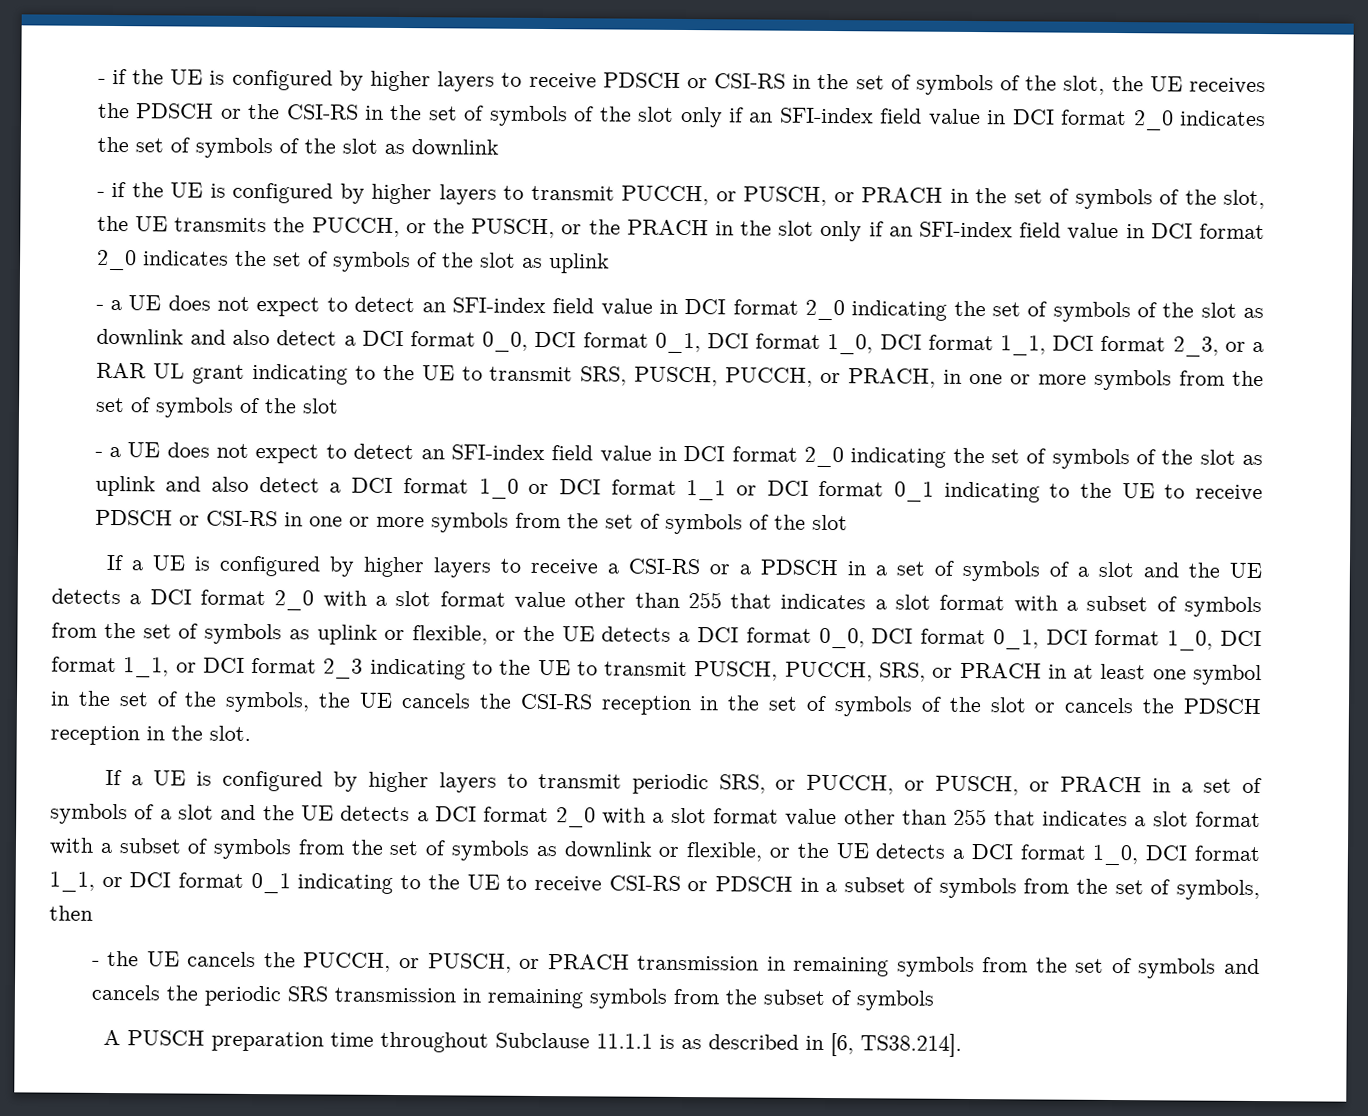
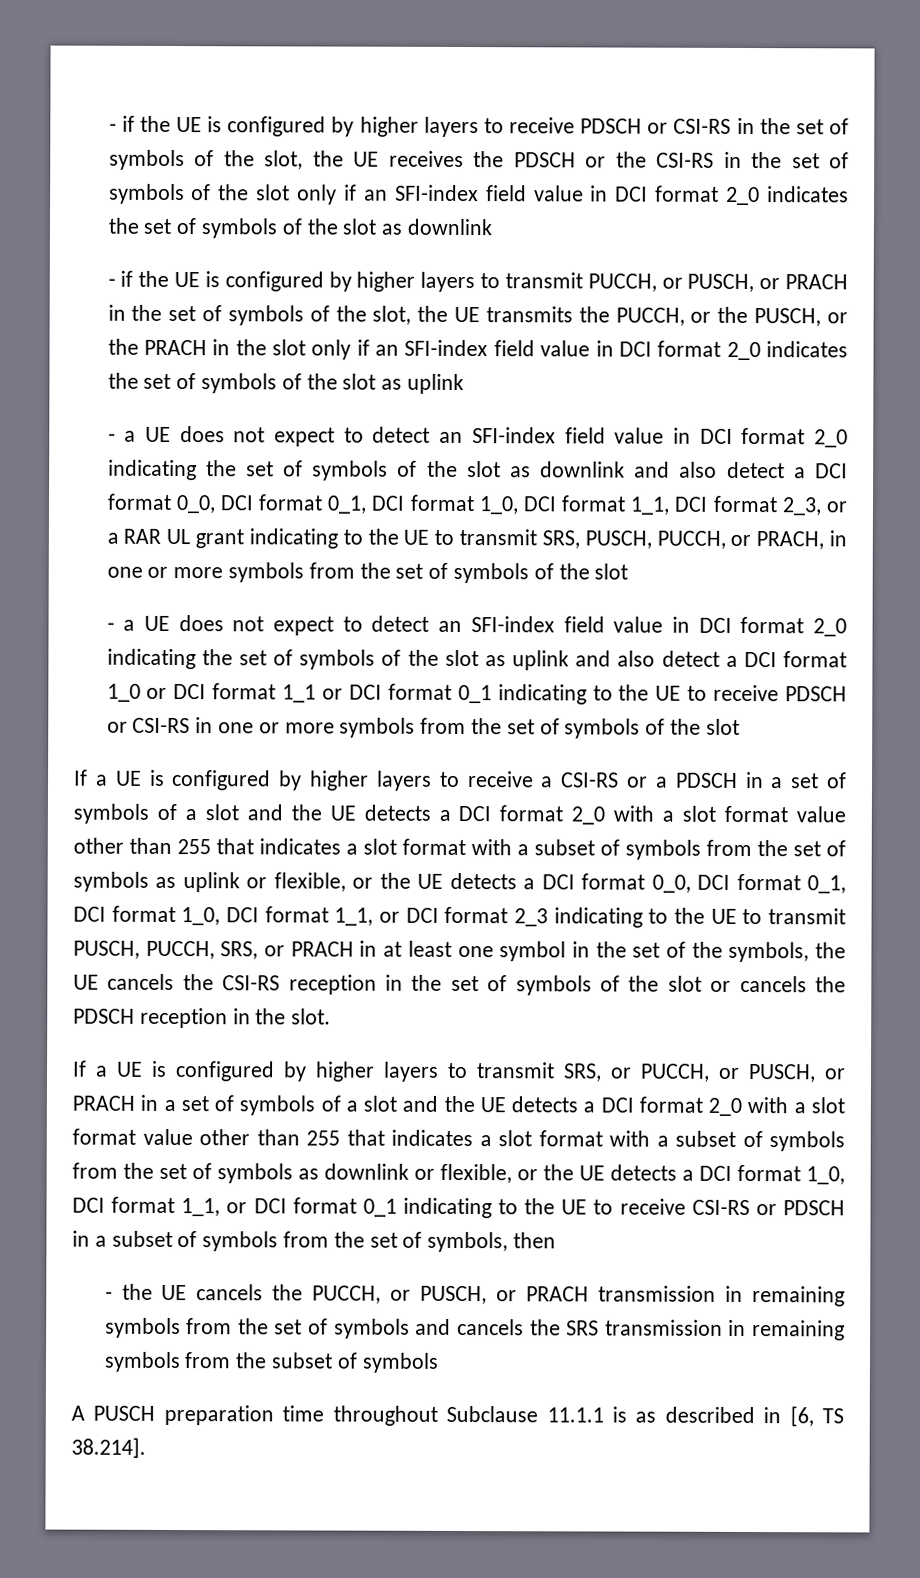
- If a UE is configured by higher layers to transmit periodic SRS, or PUCCH, or PUSCH, or PRACH in a set of symbols of a slot and the UE detects a DCI format 2_0 with a slot format value other than 255 that indicates a slot format with a subset of symbols from the set of symbols as downlink or flexible, or the UE detects a DCI format 1_0, DCI format 1_1, or DCI format 0_1 indicating to the UE to receive CSI-RS or PDSCH in a subset of symbols from the set of symbols, then
+ If a UE is configured by higher layers to transmit SRS, or PUCCH, or PUSCH, or PRACH in a set of symbols of a slot and the UE detects a DCI format 2_0 with a slot format value other than 255 that indicates a slot format with a subset of symbols from the set of symbols as downlink or flexible, or the UE detects a DCI format 1_0, DCI format 1_1, or DCI format 0_1 indicating to the UE to receive CSI-RS or PDSCH in a subset of symbols from the set of symbols, then
- - the UE cancels the PUCCH, or PUSCH, or PRACH transmission in remaining symbols from the set of symbols and cancels the periodic SRS transmission in remaining symbols from the subset of symbols
+ - the UE cancels the PUCCH, or PUSCH, or PRACH transmission in remaining symbols from the set of symbols and cancels the SRS transmission in remaining symbols from the subset of symbols
- A PUSCH preparation time throughout Subclause 11.1.1 is as described in [6, TS38.214].
+ A PUSCH preparation time throughout Subclause 11.1.1 is as described in [6, TS 38.214].

